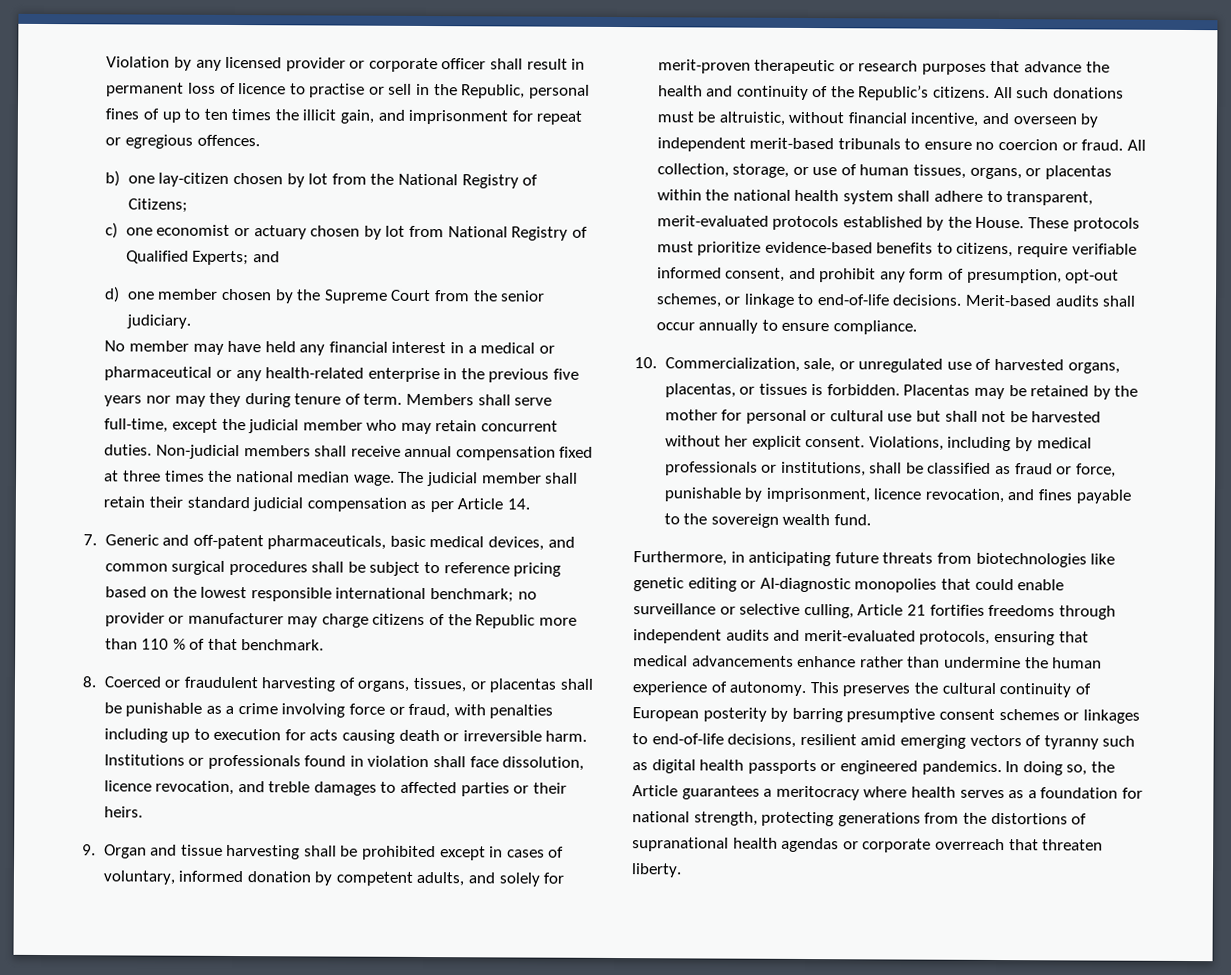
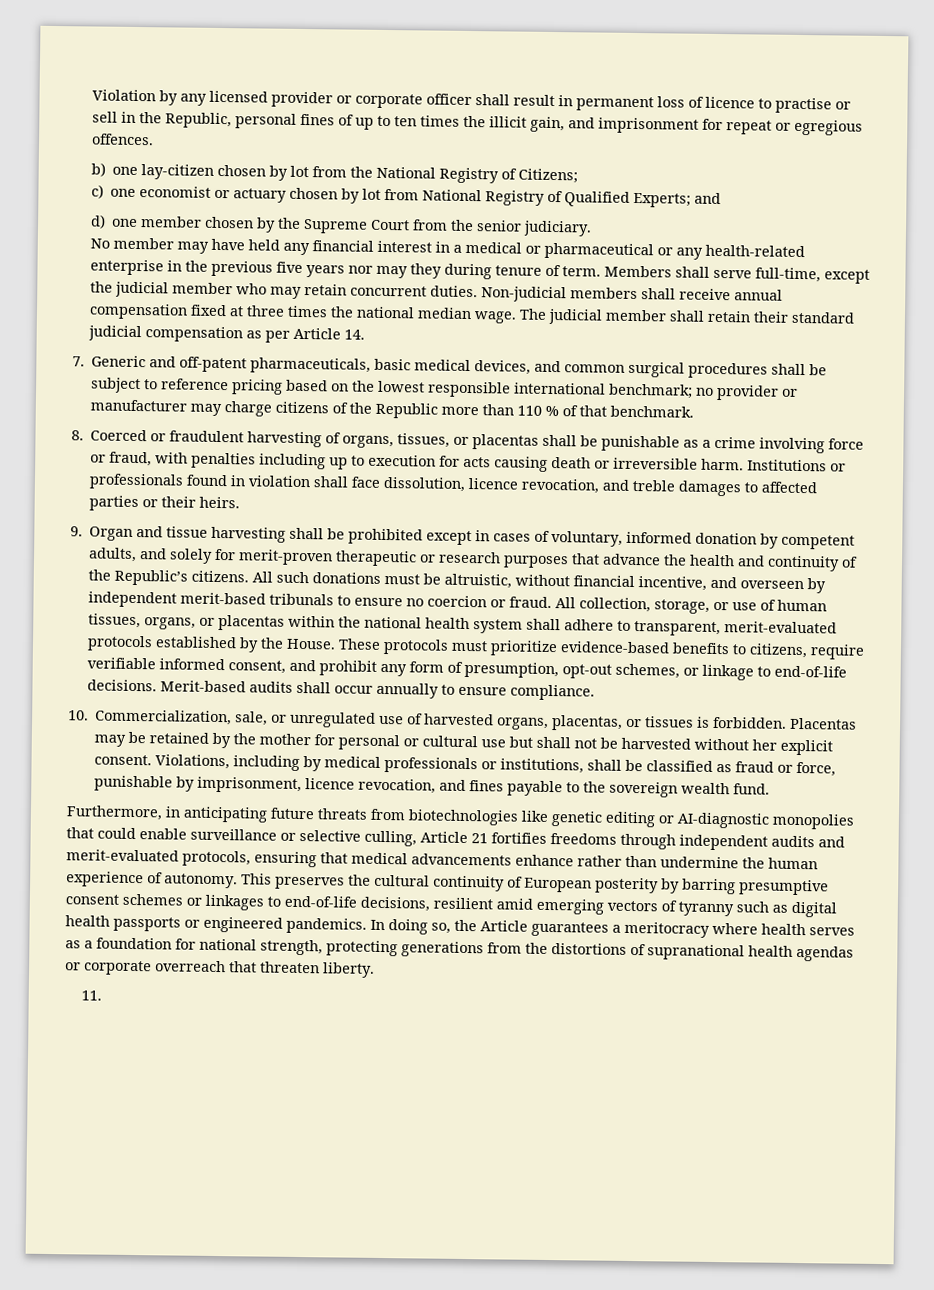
+ 11.

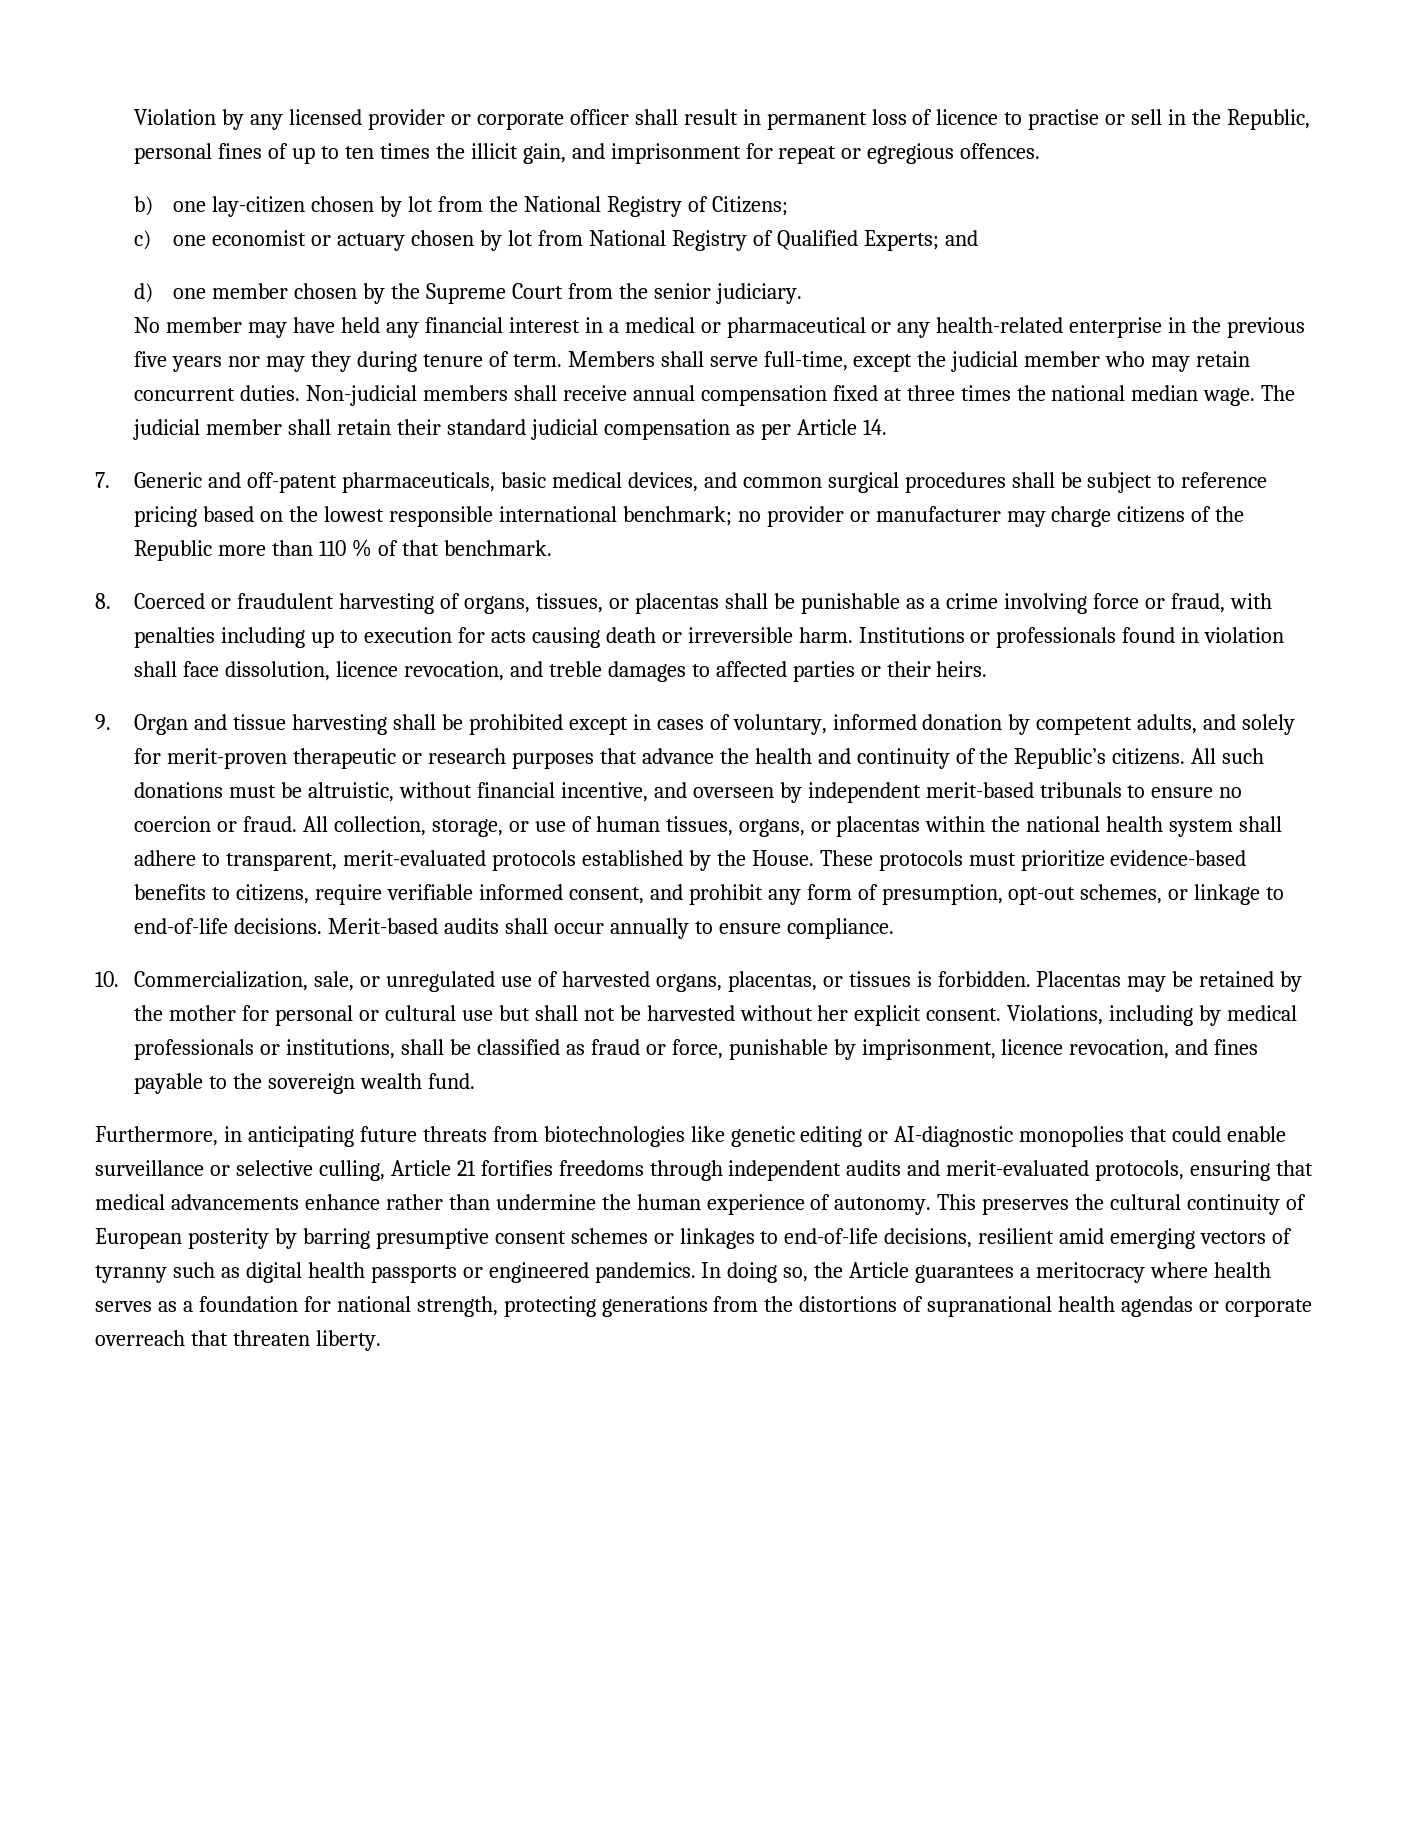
- 11.

